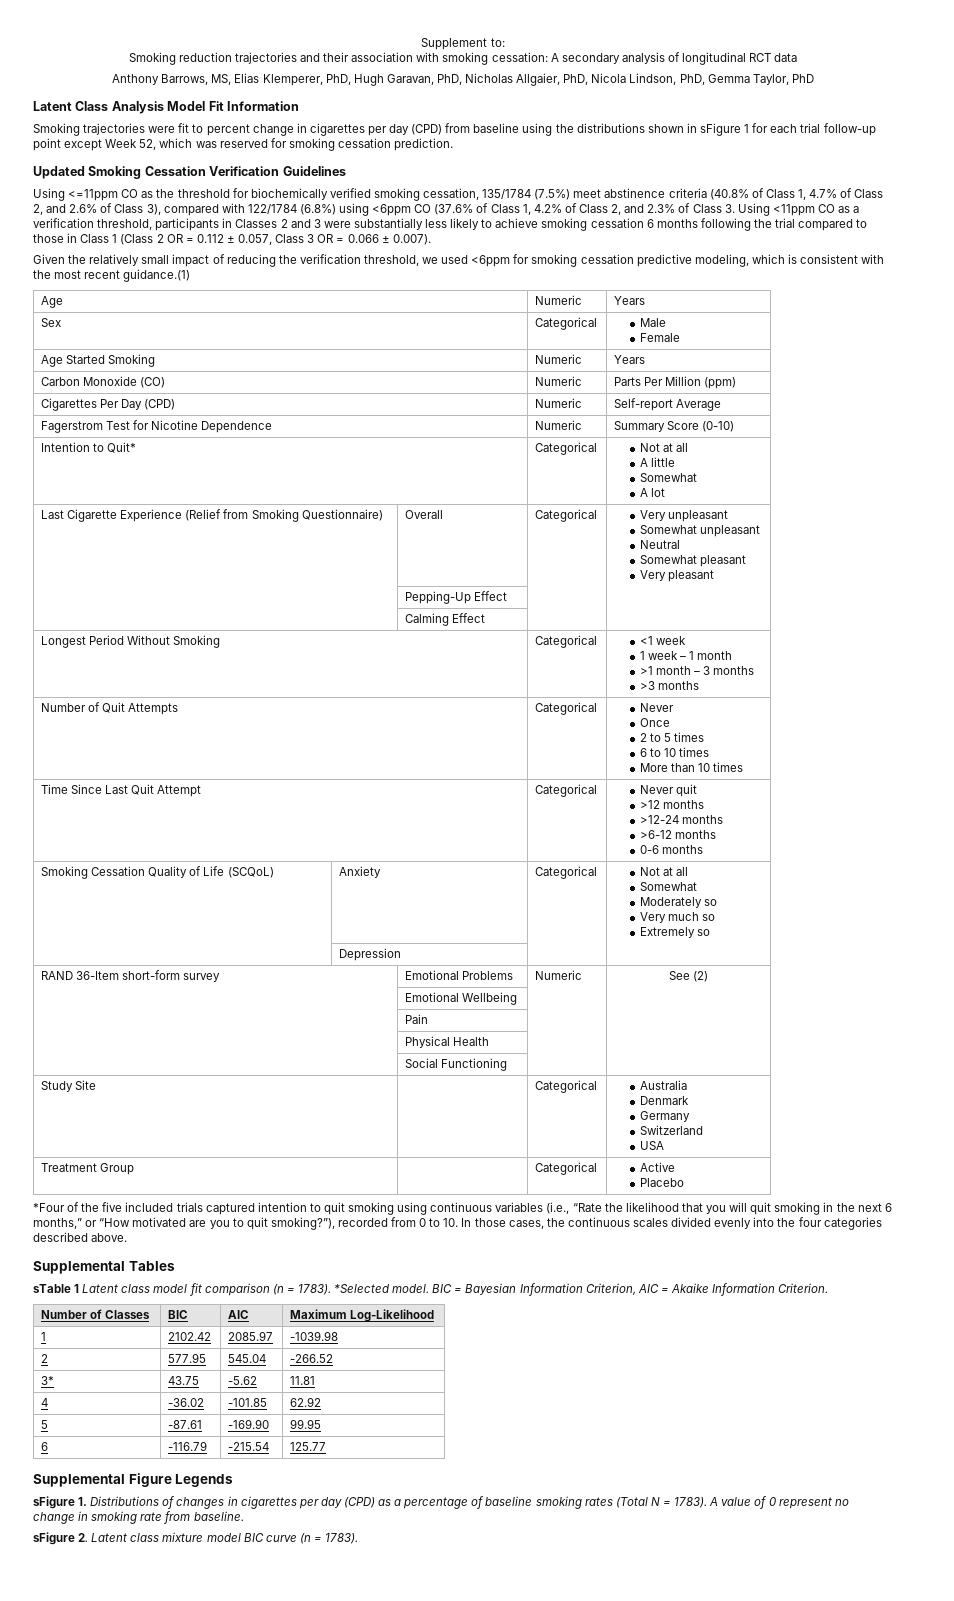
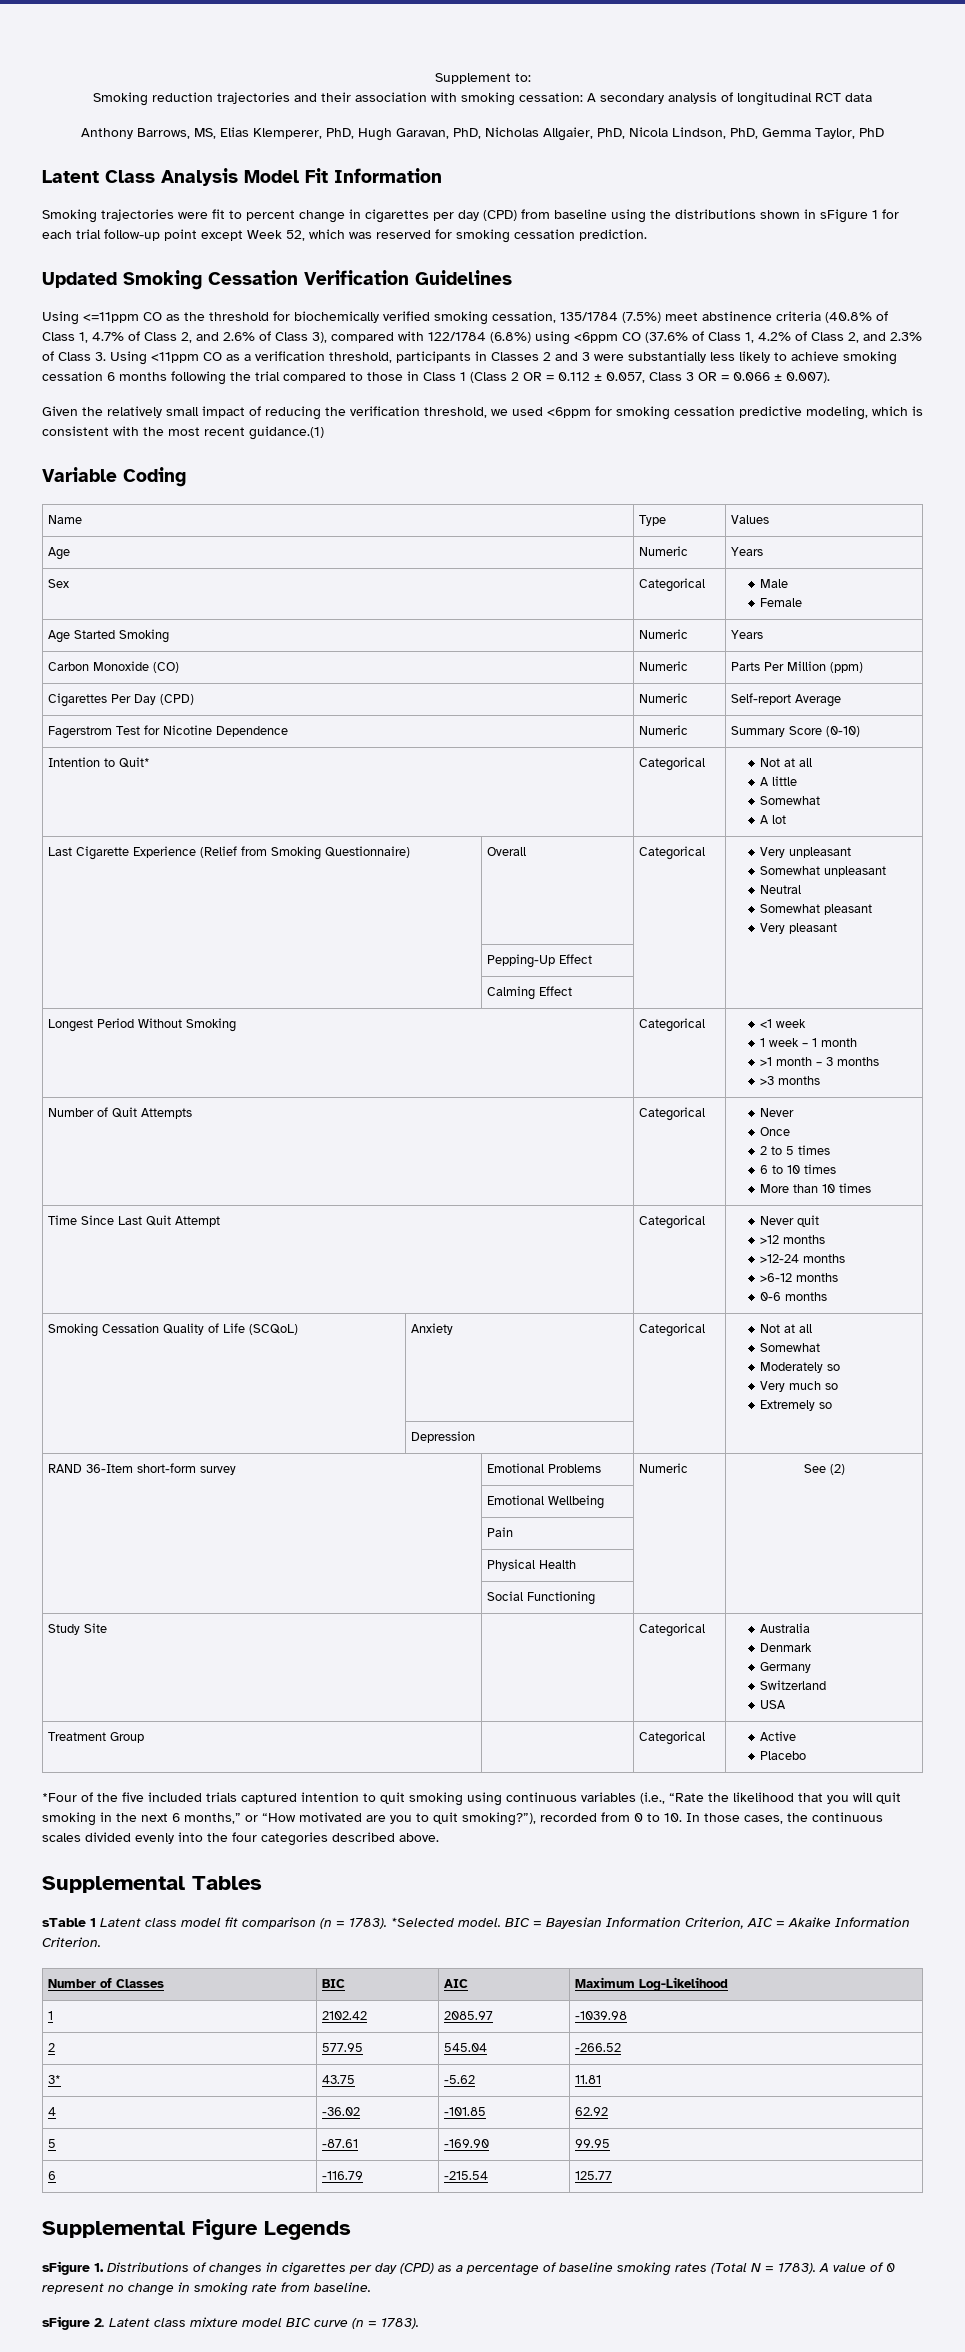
+ Variable Coding
+ Name | Type | Values

